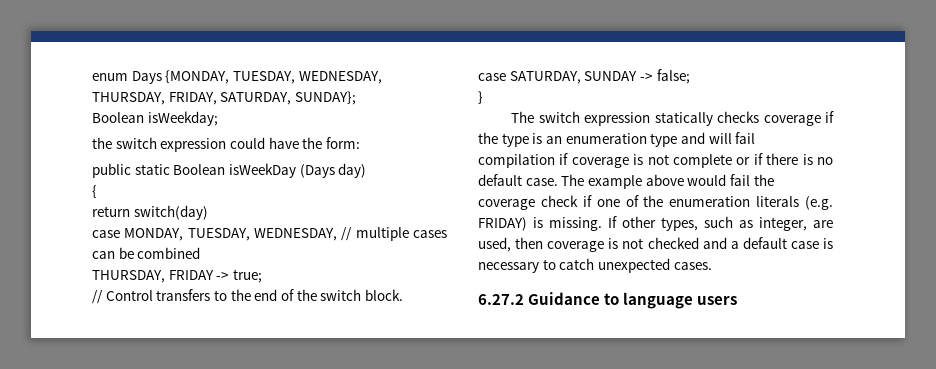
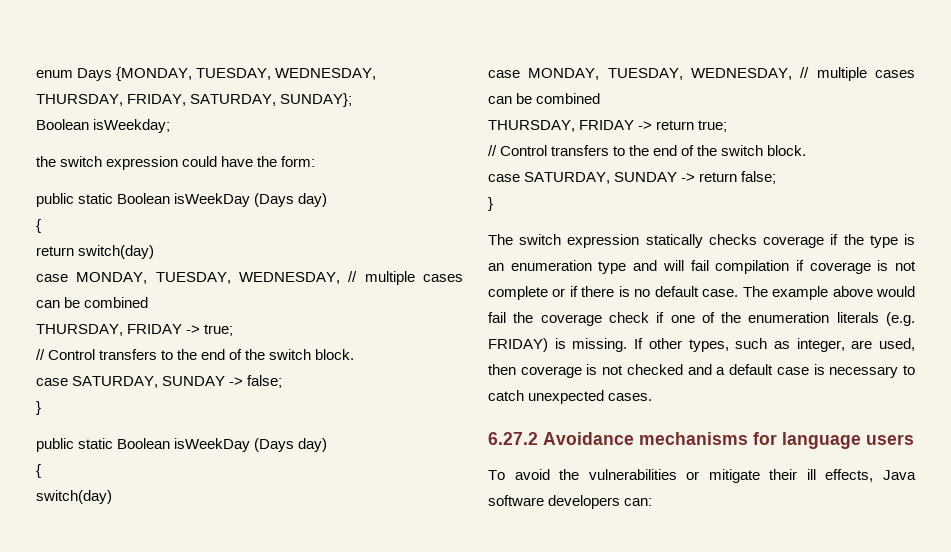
  case SATURDAY, SUNDAY -> false;
+ }
+ public static Boolean isWeekDay (Days day)
+ {
+ switch(day)
+ case MONDAY, TUESDAY, WEDNESDAY, // multiple cases can be combined
+ THURSDAY, FRIDAY -> return true;
+ // Control transfers to the end of the switch block.
+ case SATURDAY, SUNDAY -> return false;
- 6.27.2 Guidance to language users
+ 6.27.2 Avoidance mechanisms for language users
+ To avoid the vulnerabilities or mitigate their ill effects, Java software developers can:

